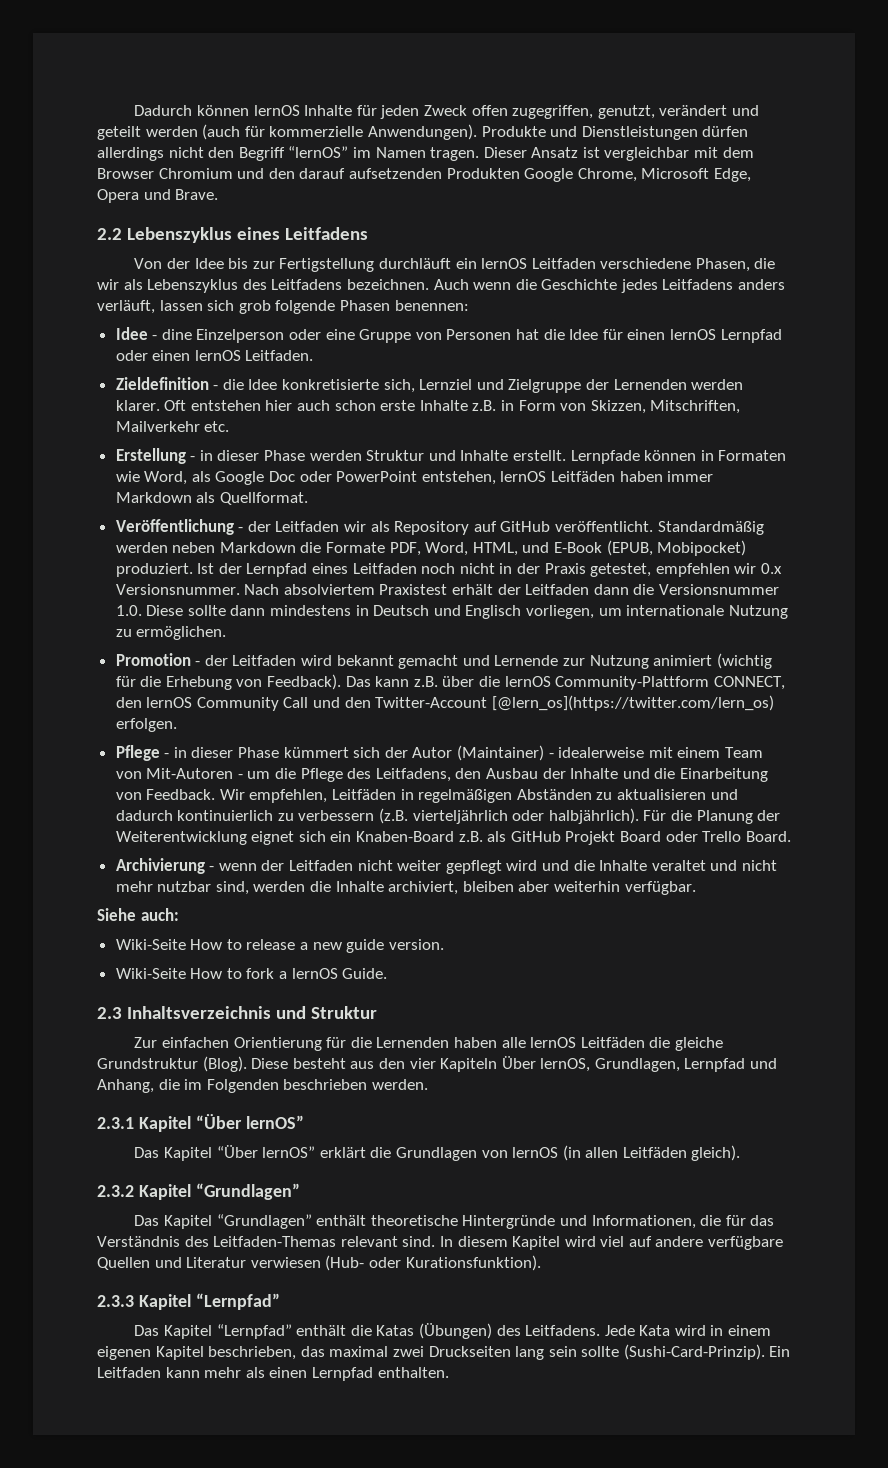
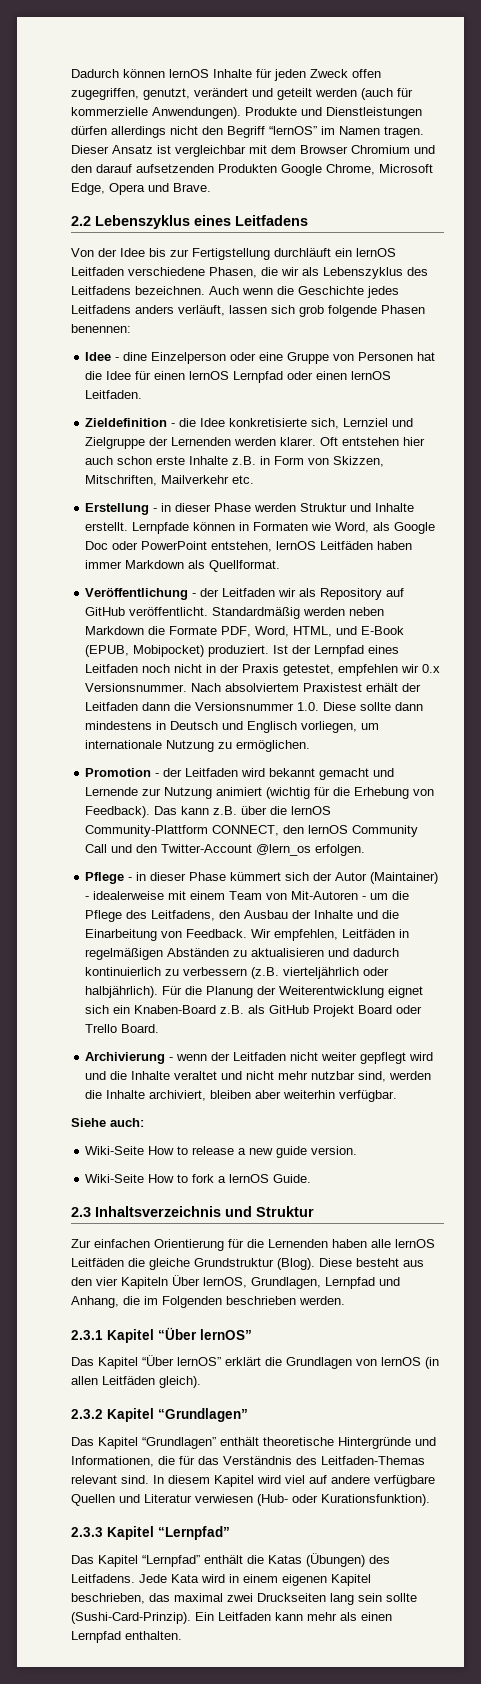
- Das kann z.B. über die lernOS Community-Plattform CONNECT, den lernOS Community Call und den Twitter-Account [@lern_os](https://twitter.com/lern_os) erfolgen.
+ Das kann z.B. über die lernOS Community-Plattform CONNECT, den lernOS Community Call und den Twitter-Account @lern_os erfolgen.

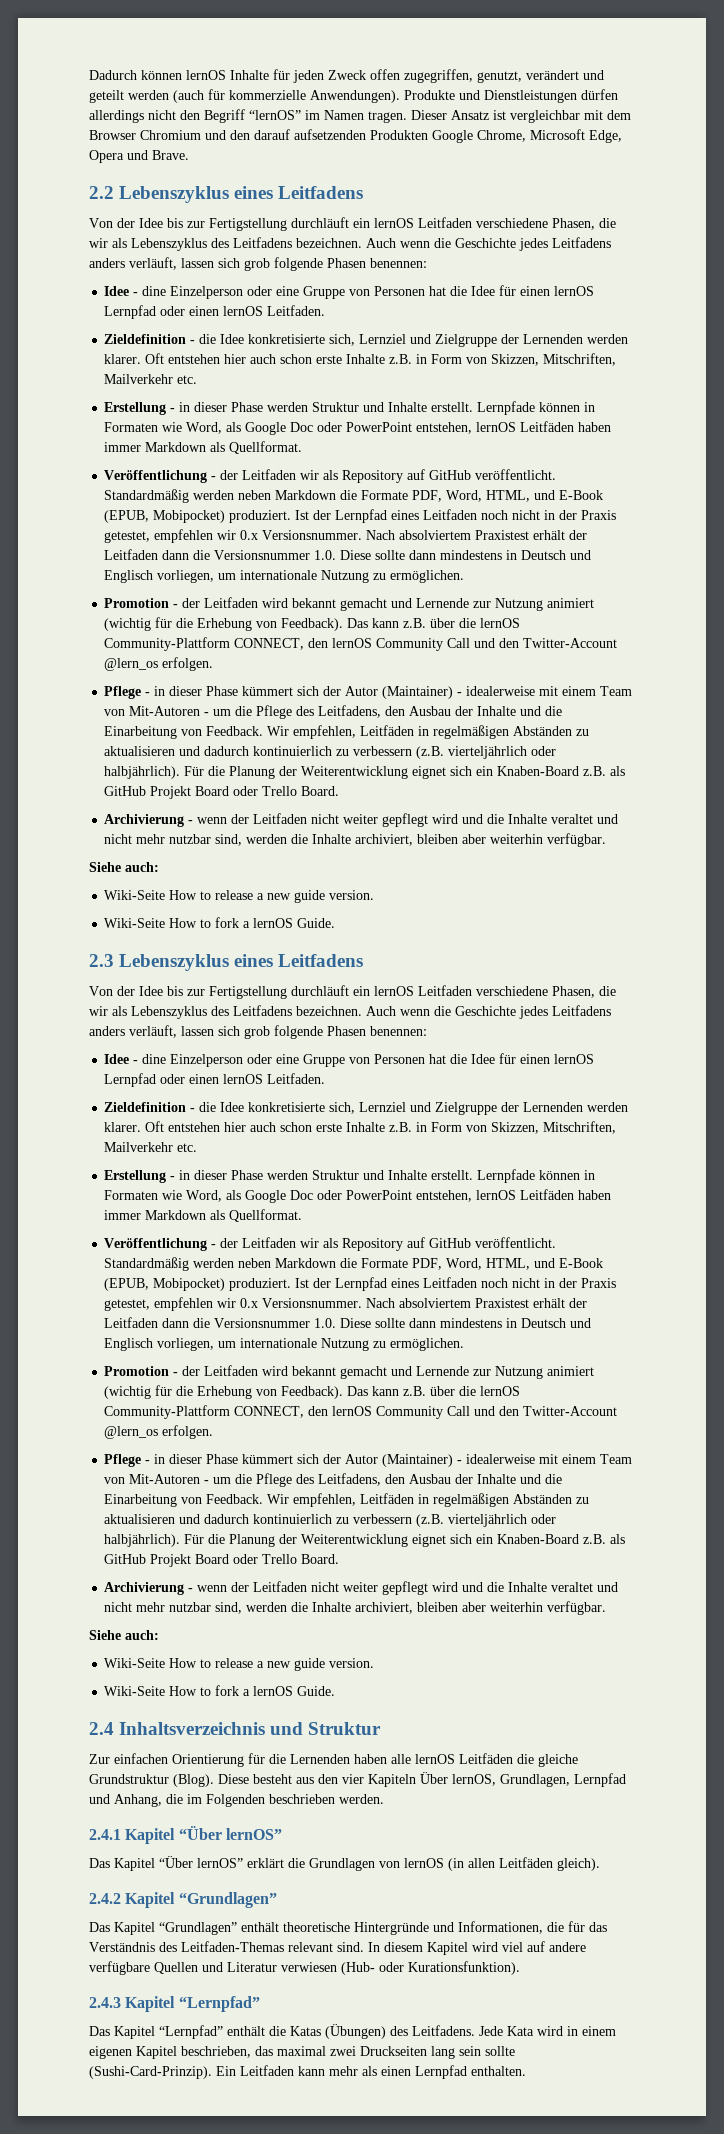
- 2.3 Inhaltsverzeichnis und Struktur
+ 2.3 Lebenszyklus eines Leitfadens
+ Von der Idee bis zur Fertigstellung durchläuft ein lernOS Leitfaden verschiedene Phasen, die wir als Lebenszyklus des Leitfadens bezeichnen. Auch wenn die Geschichte jedes Leitfadens anders verläuft, lassen sich grob folgende Phasen benennen:
+ Idee - dine Einzelperson oder eine Gruppe von Personen hat die Idee für einen lernOS Lernpfad oder einen lernOS Leitfaden.
+ Zieldefinition - die Idee konkretisierte sich, Lernziel und Zielgruppe der Lernenden werden klarer. Oft entstehen hier auch schon erste Inhalte z.B. in Form von Skizzen, Mitschriften, Mailverkehr etc.
+ Erstellung - in dieser Phase werden Struktur und Inhalte erstellt. Lernpfade können in Formaten wie Word, als Google Doc oder PowerPoint entstehen, lernOS Leitfäden haben immer Markdown als Quellformat.
+ Veröffentlichung - der Leitfaden wir als Repository auf GitHub veröffentlicht. Standardmäßig werden neben Markdown die Formate PDF, Word, HTML, und E-Book (EPUB, Mobipocket) produziert. Ist der Lernpfad eines Leitfaden noch nicht in der Praxis getestet, empfehlen wir 0.x Versionsnummer. Nach absolviertem Praxistest erhält der Leitfaden dann die Versionsnummer 1.0. Diese sollte dann mindestens in Deutsch und Englisch vorliegen, um internationale Nutzung zu ermöglichen.
+ Promotion - der Leitfaden wird bekannt gemacht und Lernende zur Nutzung animiert (wichtig für die Erhebung von Feedback). Das kann z.B. über die lernOS Community-Plattform CONNECT, den lernOS Community Call und den Twitter-Account @lern_os erfolgen.
+ Pflege - in dieser Phase kümmert sich der Autor (Maintainer) - idealerweise mit einem Team von Mit-Autoren - um die Pflege des Leitfadens, den Ausbau der Inhalte und die Einarbeitung von Feedback. Wir empfehlen, Leitfäden in regelmäßigen Abständen zu aktualisieren und dadurch kontinuierlich zu verbessern (z.B. vierteljährlich oder halbjährlich). Für die Planung der Weiterentwicklung eignet sich ein Knaben-Board z.B. als GitHub Projekt Board oder Trello Board.
+ Archivierung - wenn der Leitfaden nicht weiter gepflegt wird und die Inhalte veraltet und nicht mehr nutzbar sind, werden die Inhalte archiviert, bleiben aber weiterhin verfügbar.
+ Siehe auch:
+ Wiki-Seite How to release a new guide version.
+ Wiki-Seite How to fork a lernOS Guide.
+ 2.4 Inhaltsverzeichnis und Struktur
- 2.3.1 Kapitel “Über lernOS”
+ 2.4.1 Kapitel “Über lernOS”
- 2.3.2 Kapitel “Grundlagen”
+ 2.4.2 Kapitel “Grundlagen”
- 2.3.3 Kapitel “Lernpfad”
+ 2.4.3 Kapitel “Lernpfad”

